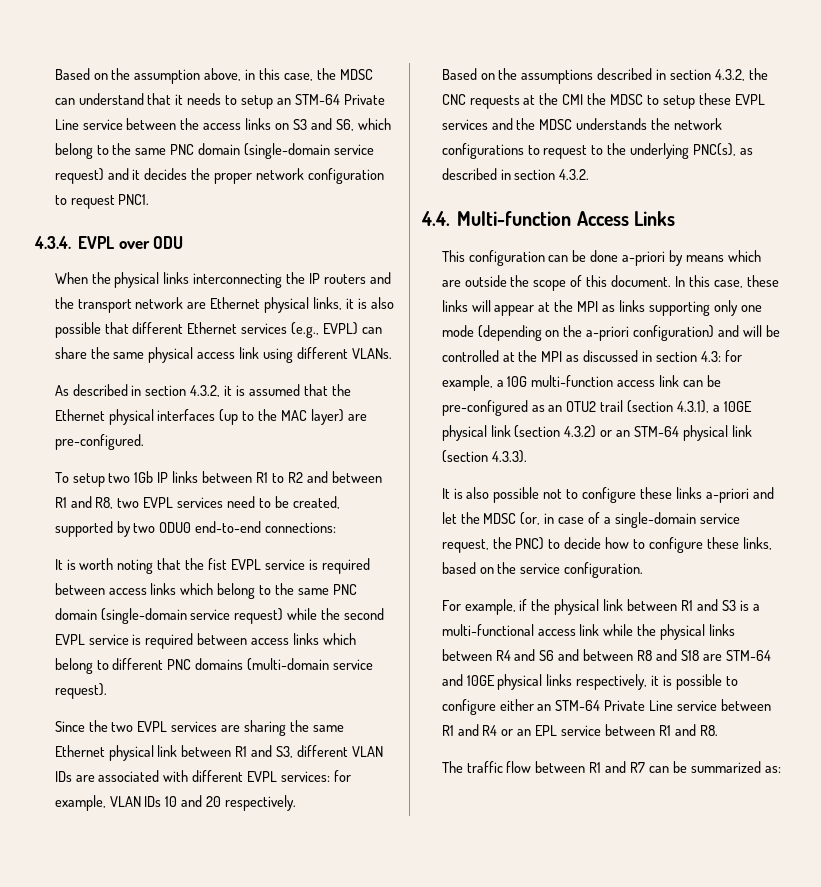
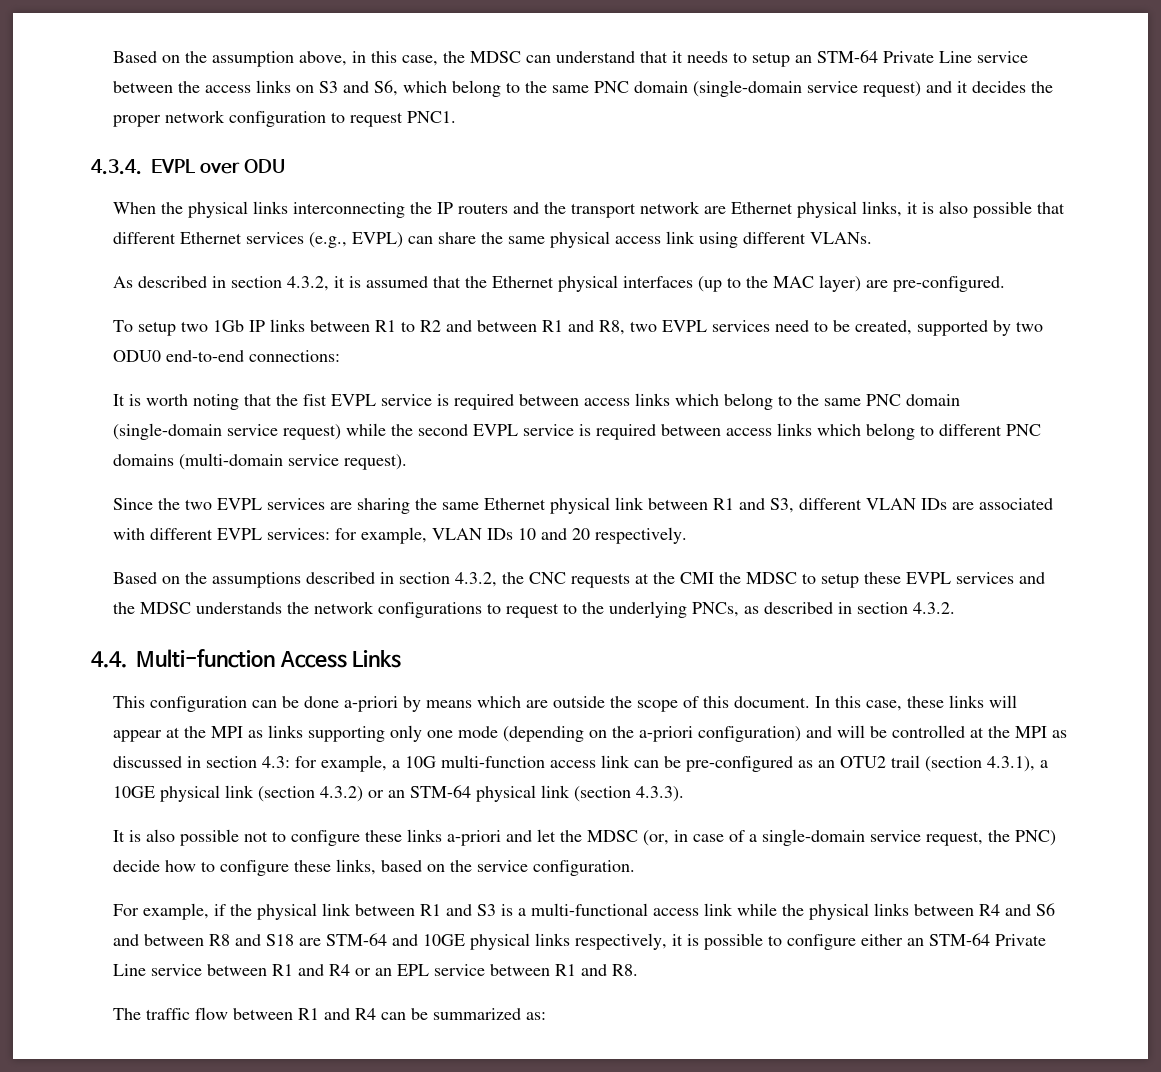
- Based on the assumptions described in section 4.3.2, the CNC requests at the CMI the MDSC to setup these EVPL services and the MDSC understands the network configurations to request to the underlying PNC(s), as described in section 4.3.2.
+ Based on the assumptions described in section 4.3.2, the CNC requests at the CMI the MDSC to setup these EVPL services and the MDSC understands the network configurations to request to the underlying PNCs, as described in section 4.3.2.
- It is also possible not to configure these links a-priori and let the MDSC (or, in case of a single-domain service request, the PNC) to decide how to configure these links, based on the service configuration.
+ It is also possible not to configure these links a-priori and let the MDSC (or, in case of a single-domain service request, the PNC) decide how to configure these links, based on the service configuration.
- The traffic flow between R1 and R7 can be summarized as:
+ The traffic flow between R1 and R4 can be summarized as:

